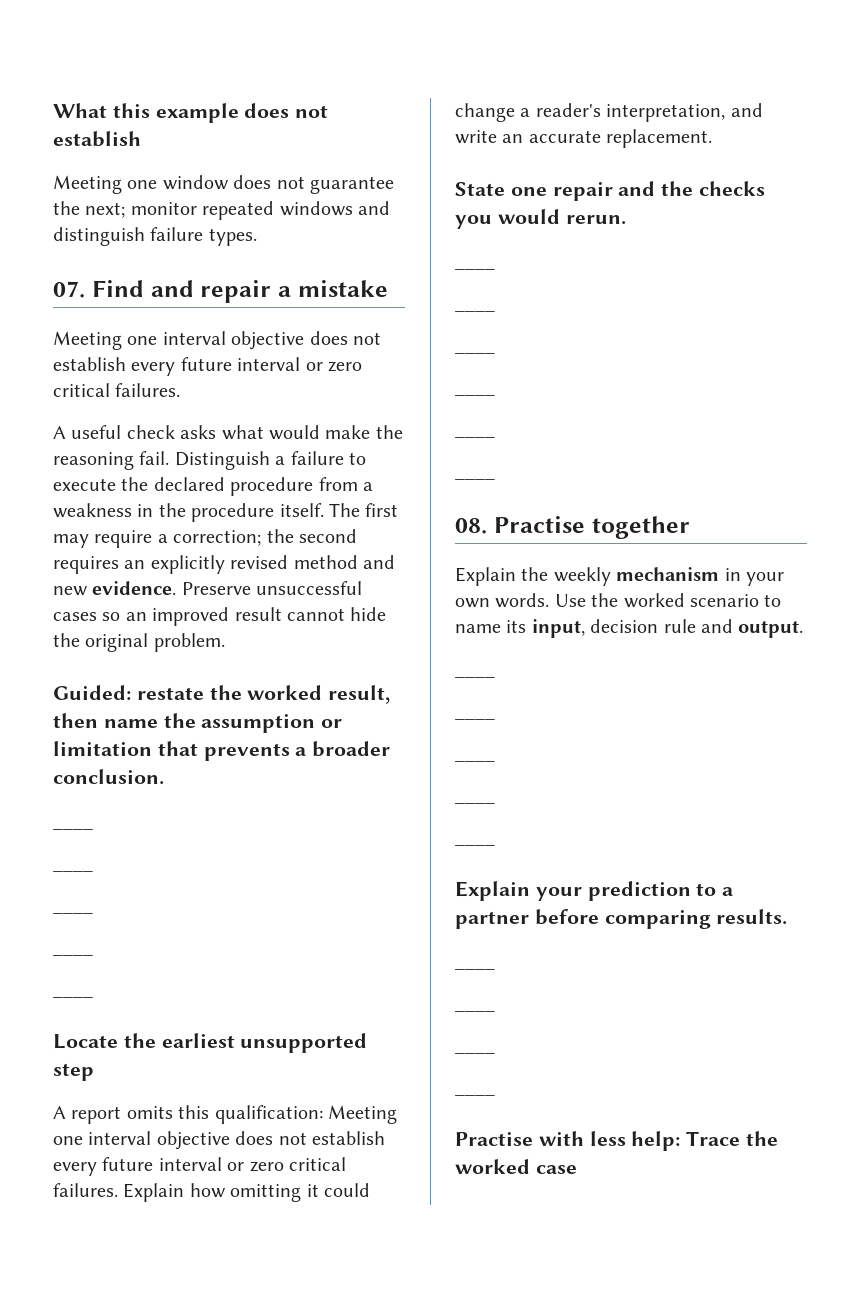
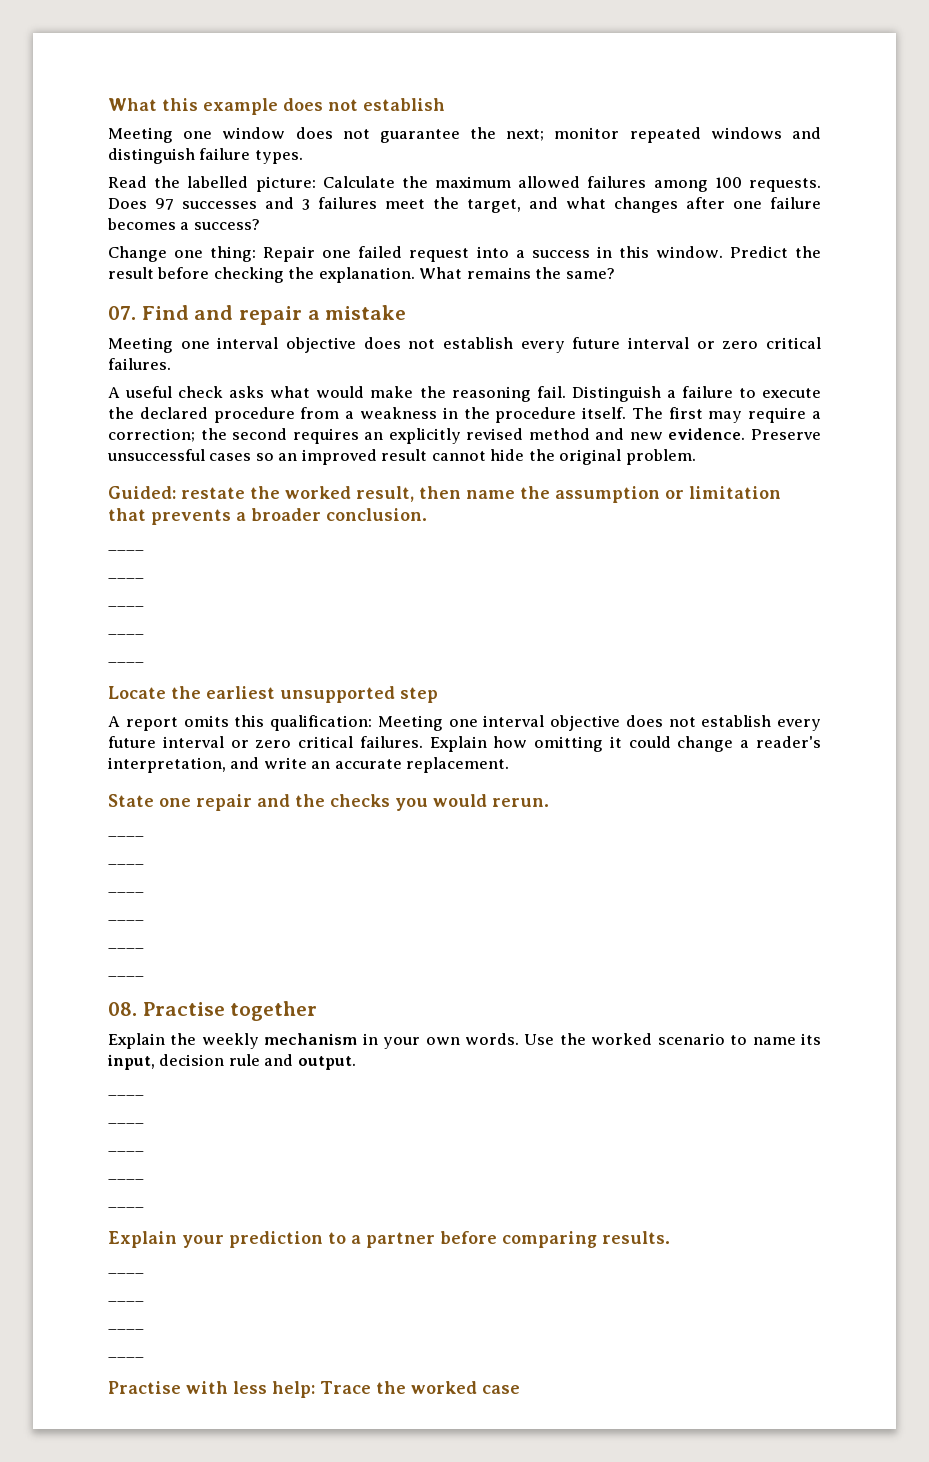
+ Read the labelled picture: Calculate the maximum allowed failures among 100 requests. Does 97 successes and 3 failures meet the target, and what changes after one failure becomes a success?
+ Change one thing: Repair one failed request into a success in this window. Predict the result before checking the explanation. What remains the same?

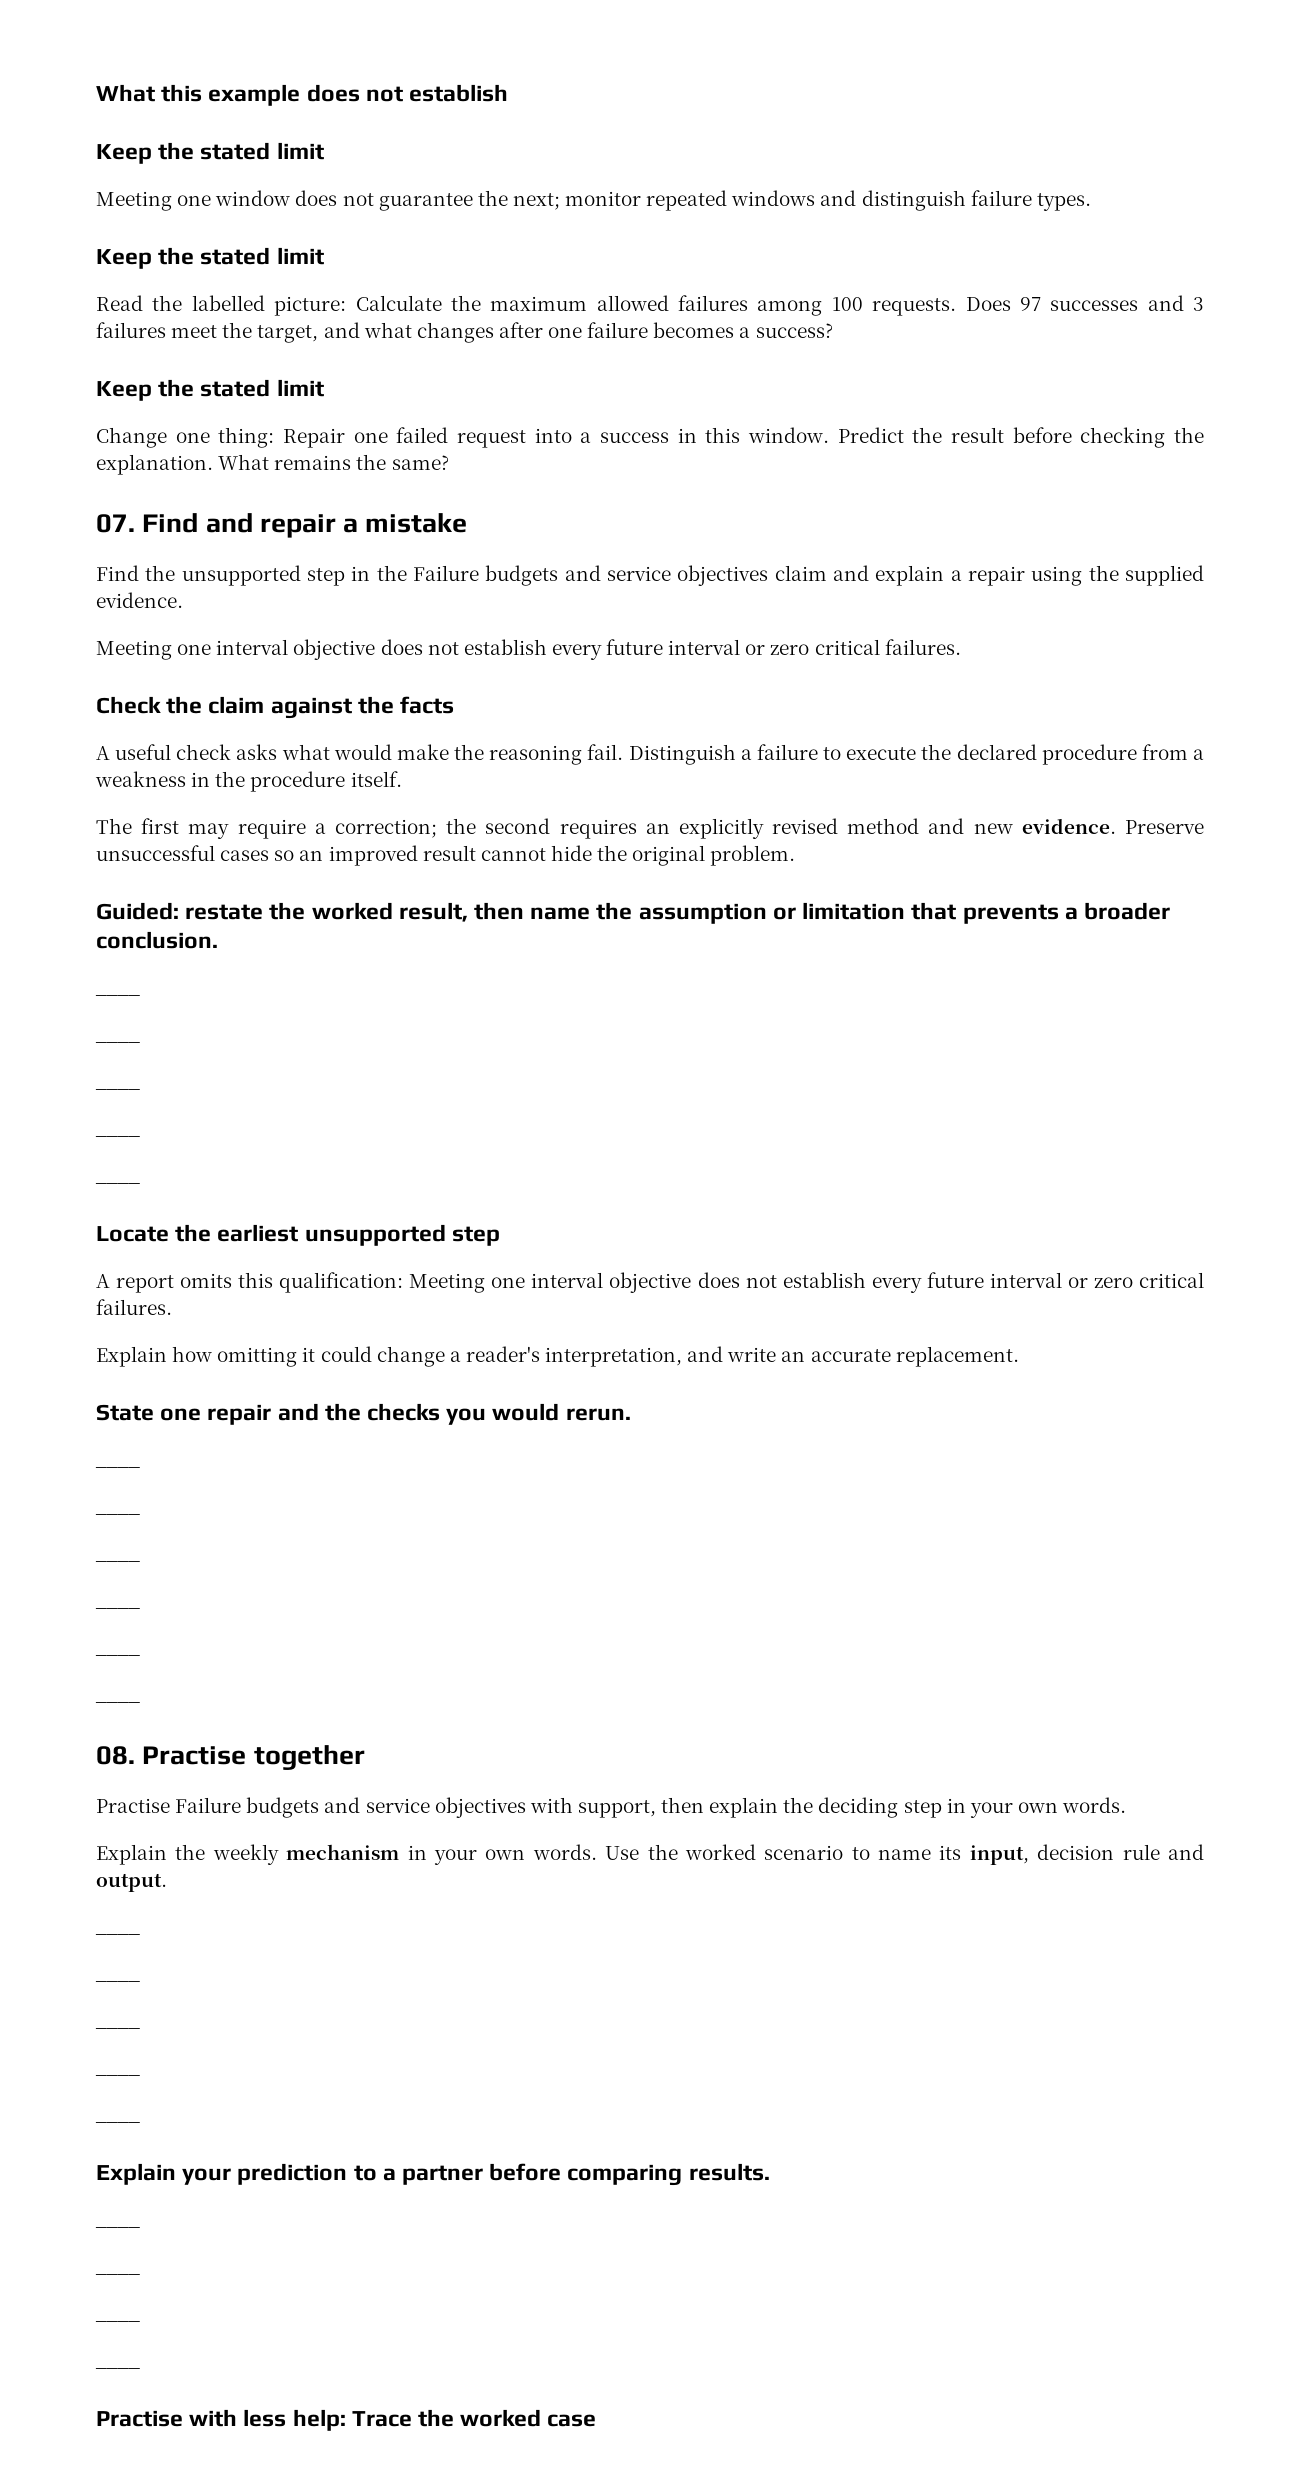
  What this example does not establish
+ Keep the stated limit
  Meeting one window does not guarantee the next; monitor repeated windows and distinguish failure types.
+ Keep the stated limit
  Does 97 successes and 3 failures meet the target, and what changes after one failure becomes a success?
+ Keep the stated limit
+ Find the unsupported step in the Failure budgets and service objectives claim and explain a repair using the supplied evidence.
+ Check the claim against the facts
- Distinguish a failure to execute the declared procedure from a weakness in the procedure itself. The first may require a correction; the second requires an explicitly revised method and new evidence.
+ Distinguish a failure to execute the declared procedure from a weakness in the procedure itself.
+ The first may require a correction; the second requires an explicitly revised method and new evidence.
- A report omits this qualification: Meeting one interval objective does not establish every future interval or zero critical failures. Explain how omitting it could change a reader's interpretation, and write an accurate replacement.
+ A report omits this qualification: Meeting one interval objective does not establish every future interval or zero critical failures.
+ Explain how omitting it could change a reader's interpretation, and write an accurate replacement.
+ Practise Failure budgets and service objectives with support, then explain the deciding step in your own words.

